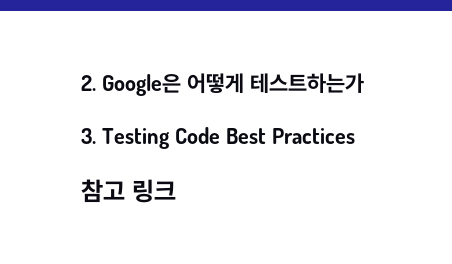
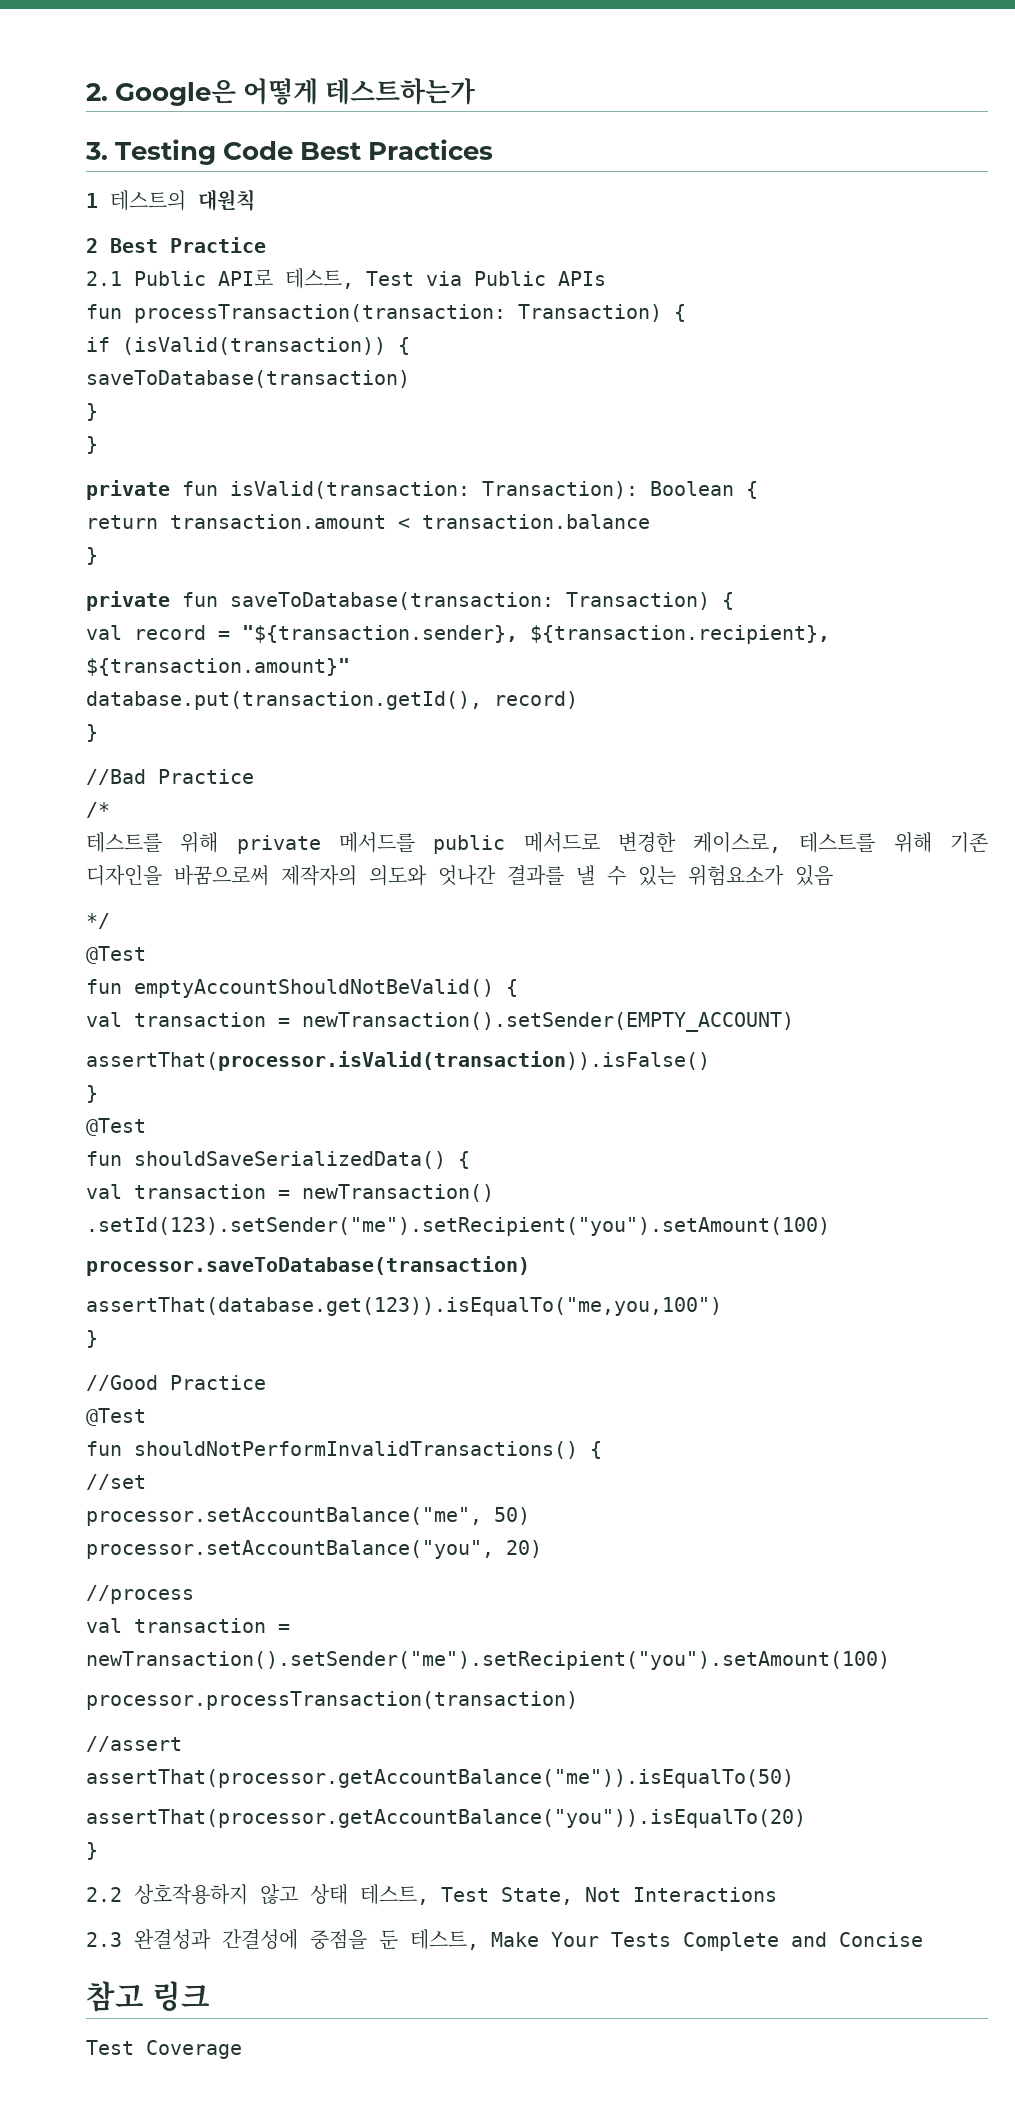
+ 1 테스트의 대원칙
+ 2 Best Practice
+ 2.1 Public API로 테스트, Test via Public APIs
+ fun processTransaction(transaction: Transaction) {
+ if (isValid(transaction)) {
+ saveToDatabase(transaction)
+ }
+ }
+ private fun isValid(transaction: Transaction): Boolean {
+ return transaction.amount < transaction.balance
+ }
+ private fun saveToDatabase(transaction: Transaction) {
+ val record = "${transaction.sender}, ${transaction.recipient}, ${transaction.amount}"
+ database.put(transaction.getId(), record)
+ }
+ //Bad Practice
+ /*
+ 테스트를 위해 private 메서드를 public 메서드로 변경한 케이스로, 테스트를 위해 기존 디자인을 바꿈으로써 제작자의 의도와 엇나간 결과를 낼 수 있는 위험요소가 있음
+ */
+ @Test
+ fun emptyAccountShouldNotBeValid() {
+ val transaction = newTransaction().setSender(EMPTY_ACCOUNT)
+ assertThat(processor.isValid(transaction)).isFalse()
+ }
+ @Test
+ fun shouldSaveSerializedData() {
+ val transaction = newTransaction() .setId(123).setSender("me").setRecipient("you").setAmount(100)
+ processor.saveToDatabase(transaction)
+ assertThat(database.get(123)).isEqualTo("me,you,100")
+ }
+ //Good Practice
+ @Test
+ fun shouldNotPerformInvalidTransactions() {
+ //set
+ processor.setAccountBalance("me", 50)
+ processor.setAccountBalance("you", 20)
+ //process
+ val transaction = newTransaction().setSender("me").setRecipient("you").setAmount(100)
+ processor.processTransaction(transaction)
+ //assert
+ assertThat(processor.getAccountBalance("me")).isEqualTo(50)
+ assertThat(processor.getAccountBalance("you")).isEqualTo(20)
+ }
+ 2.2 상호작용하지 않고 상태 테스트, Test State, Not Interactions
+ 2.3 완결성과 간결성에 중점을 둔 테스트, Make Your Tests Complete and Concise
+ Test Coverage

